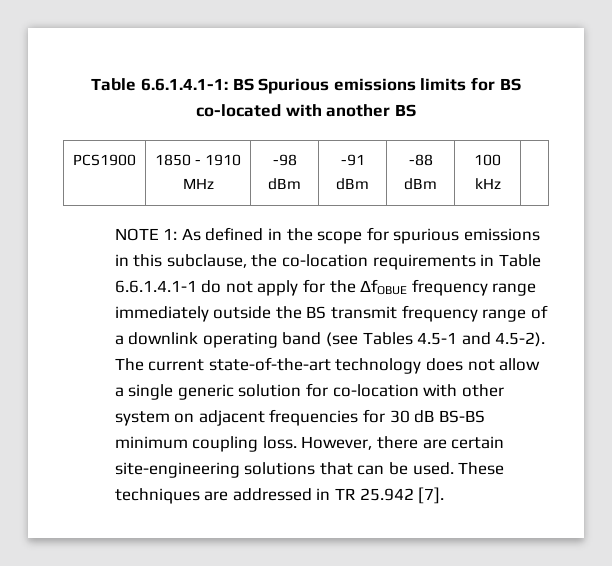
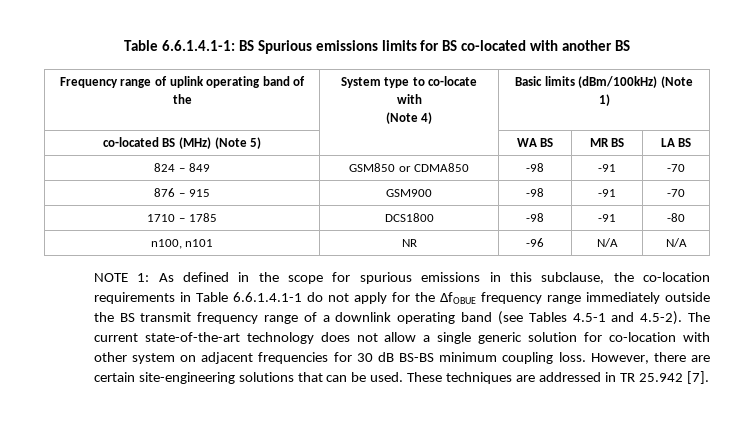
- PCS1900 | 1850 - 1910 MHz | -98 dBm | -91 dBm | -88 dBm | 100 kHz |
+ Frequency range of uplink operating band of the | System type to co-locate with
+ (Note 4) | Basic limits (dBm/100kHz) (Note 1)
+ co-located BS (MHz) (Note 5) | | WA BS | MR BS | LA BS
+ 824 – 849 | GSM850 or CDMA850 | -98 | -91 | -70
+ 876 – 915 | GSM900 | -98 | -91 | -70
+ 1710 – 1785 | DCS1800 | -98 | -91 | -80
+ n100, n101 | NR | -96 | N/A | N/A

